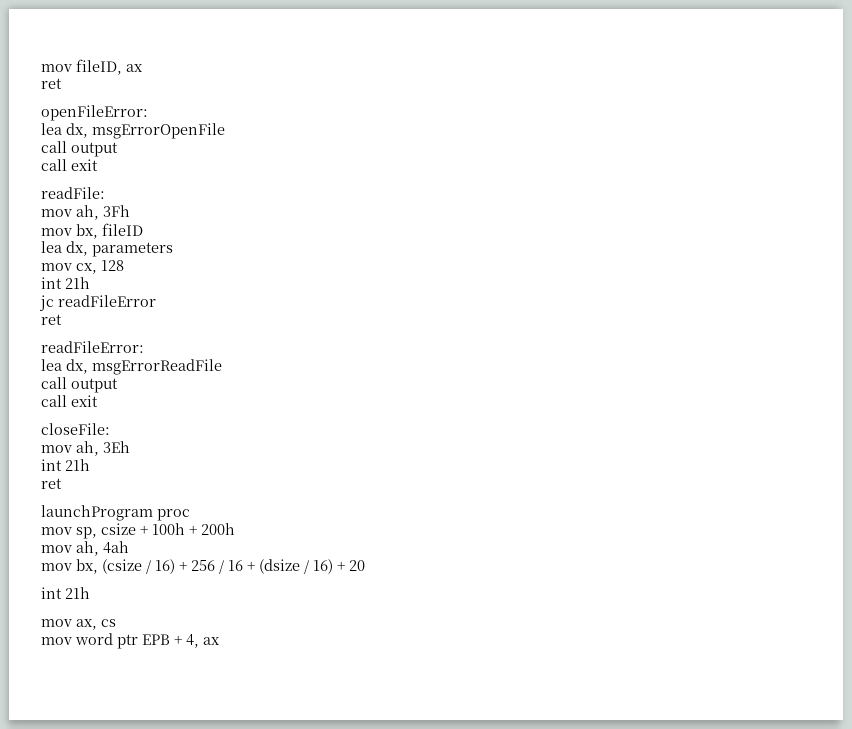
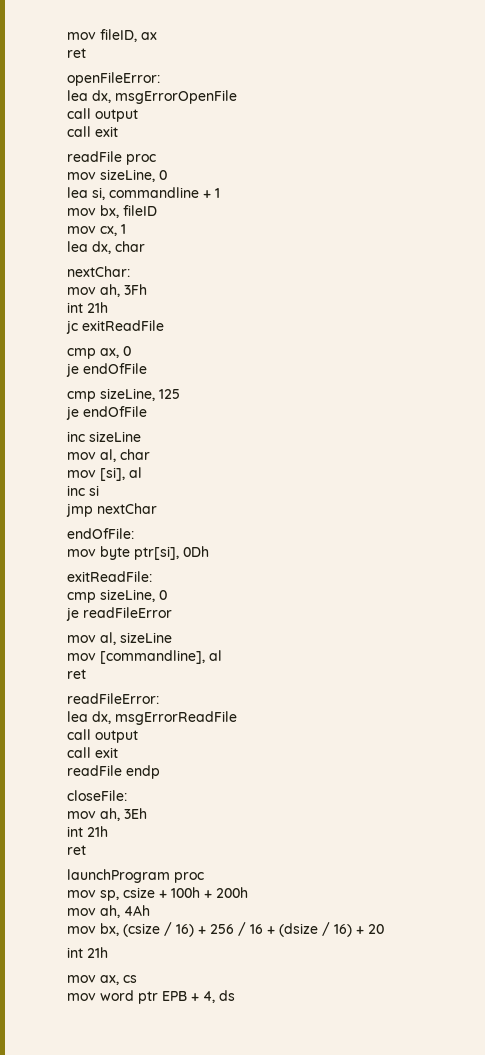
- readFile:
+ readFile proc
+ mov sizeLine, 0
+ lea si, commandline + 1
+ mov bx, fileID
+ mov cx, 1
+ lea dx, char
+ nextChar:
  mov ah, 3Fh
- mov bx, fileID
- lea dx, parameters
- mov cx, 128
  int 21h
- jc readFileError
+ jc exitReadFile
+ cmp ax, 0
+ je endOfFile
+ cmp sizeLine, 125
+ je endOfFile
+ inc sizeLine
+ mov al, char
+ mov [si], al
+ inc si
+ jmp nextChar
+ endOfFile:
+ mov byte ptr[si], 0Dh
+ exitReadFile:
+ cmp sizeLine, 0
+ je readFileError
+ mov al, sizeLine
+ mov [commandline], al
+ readFile endp
- mov ah, 4ah
+ mov ah, 4Ah
- mov word ptr EPB + 4, ax
+ mov word ptr EPB + 4, ds

